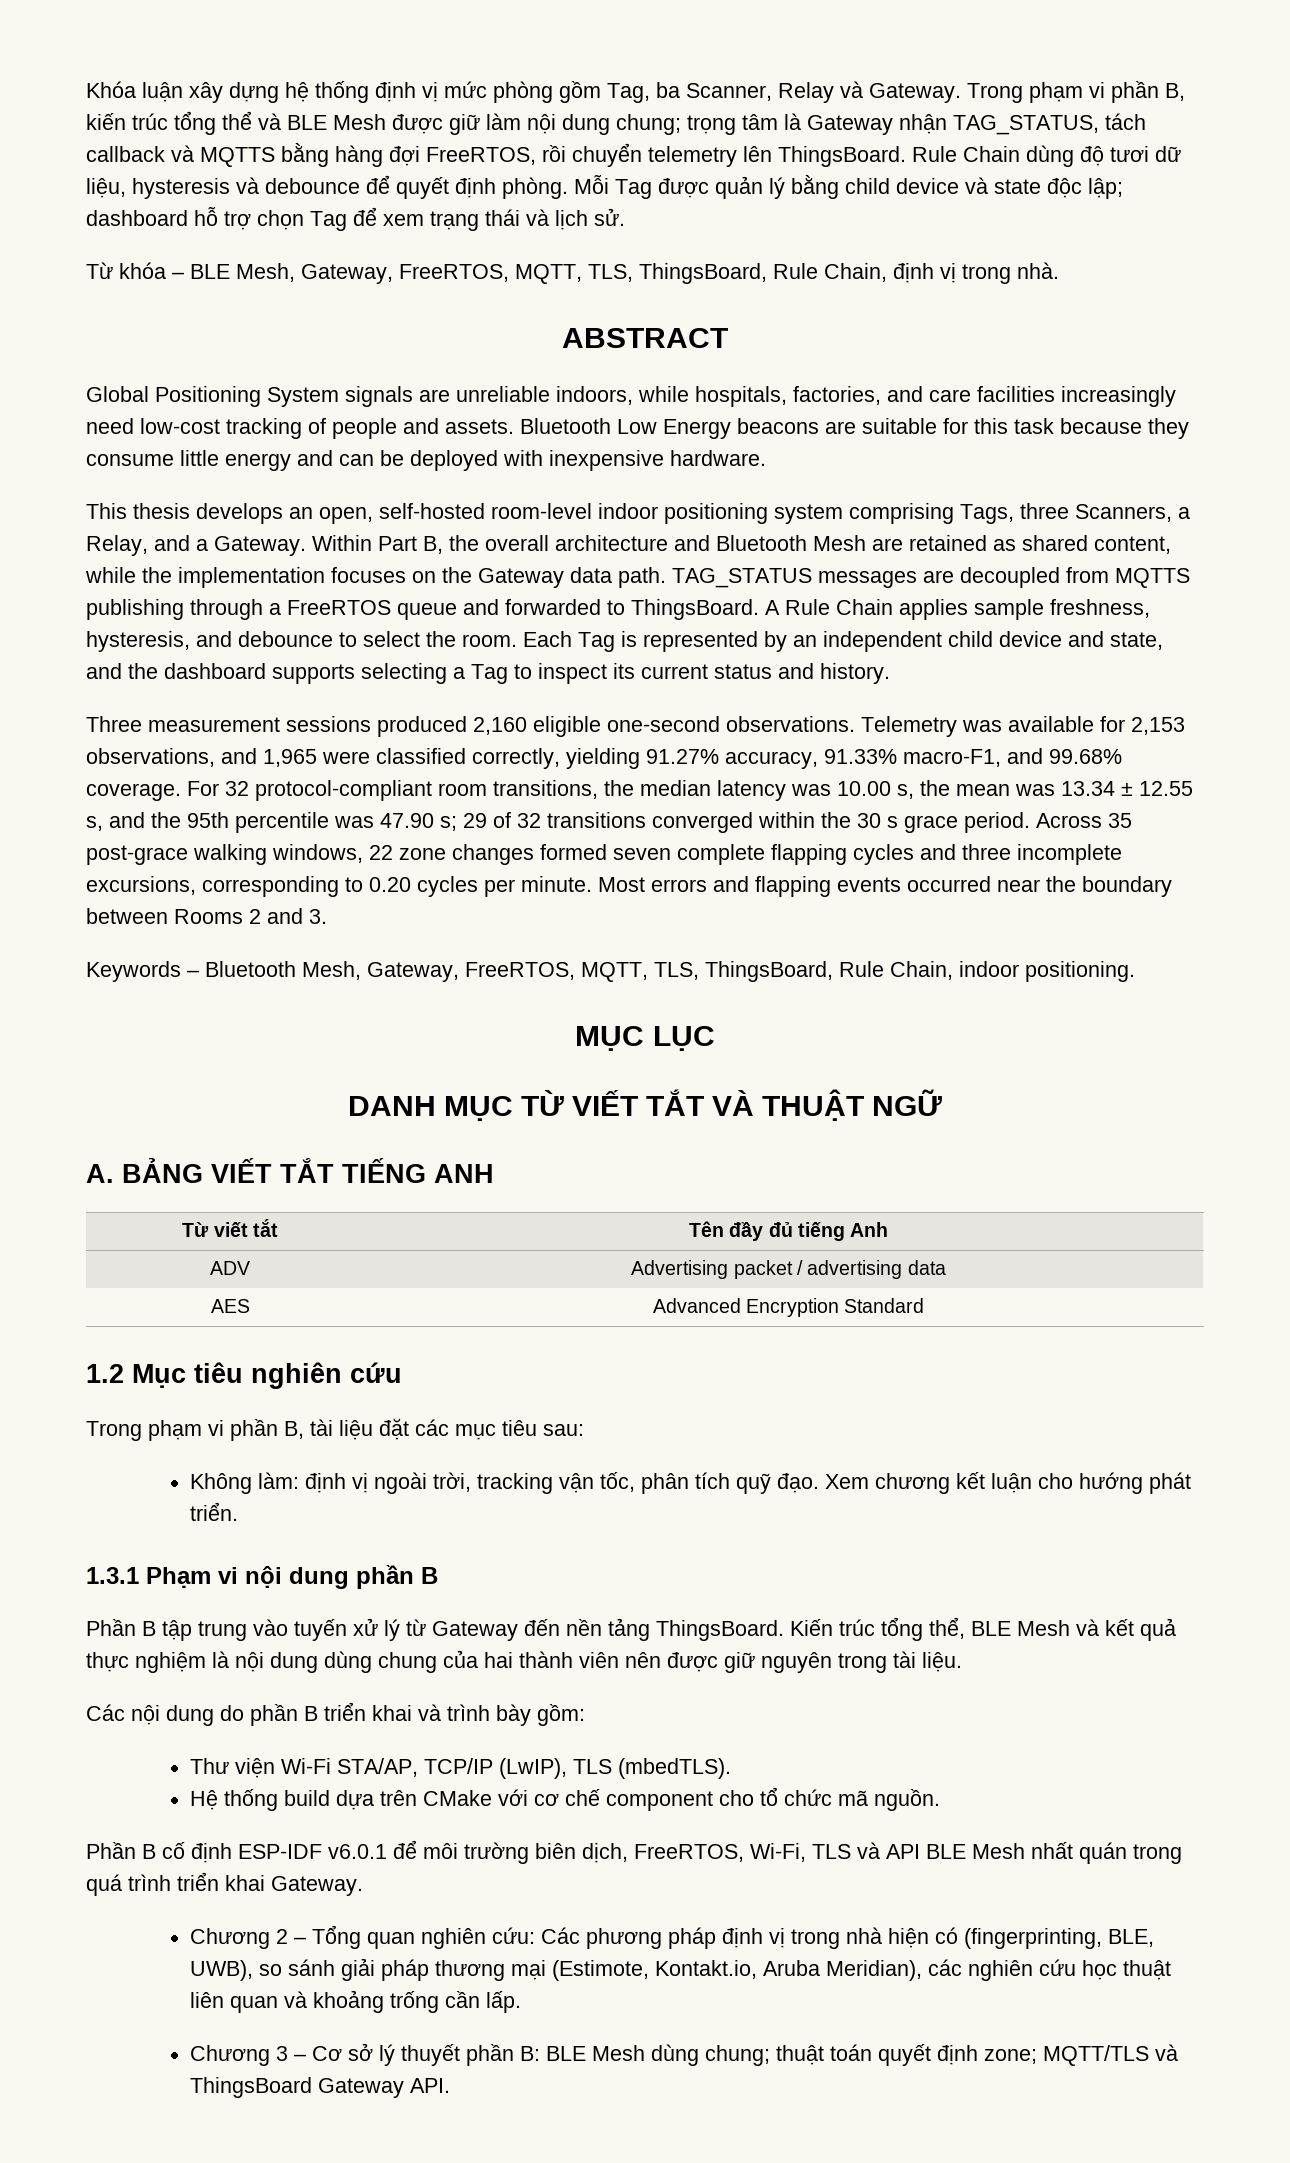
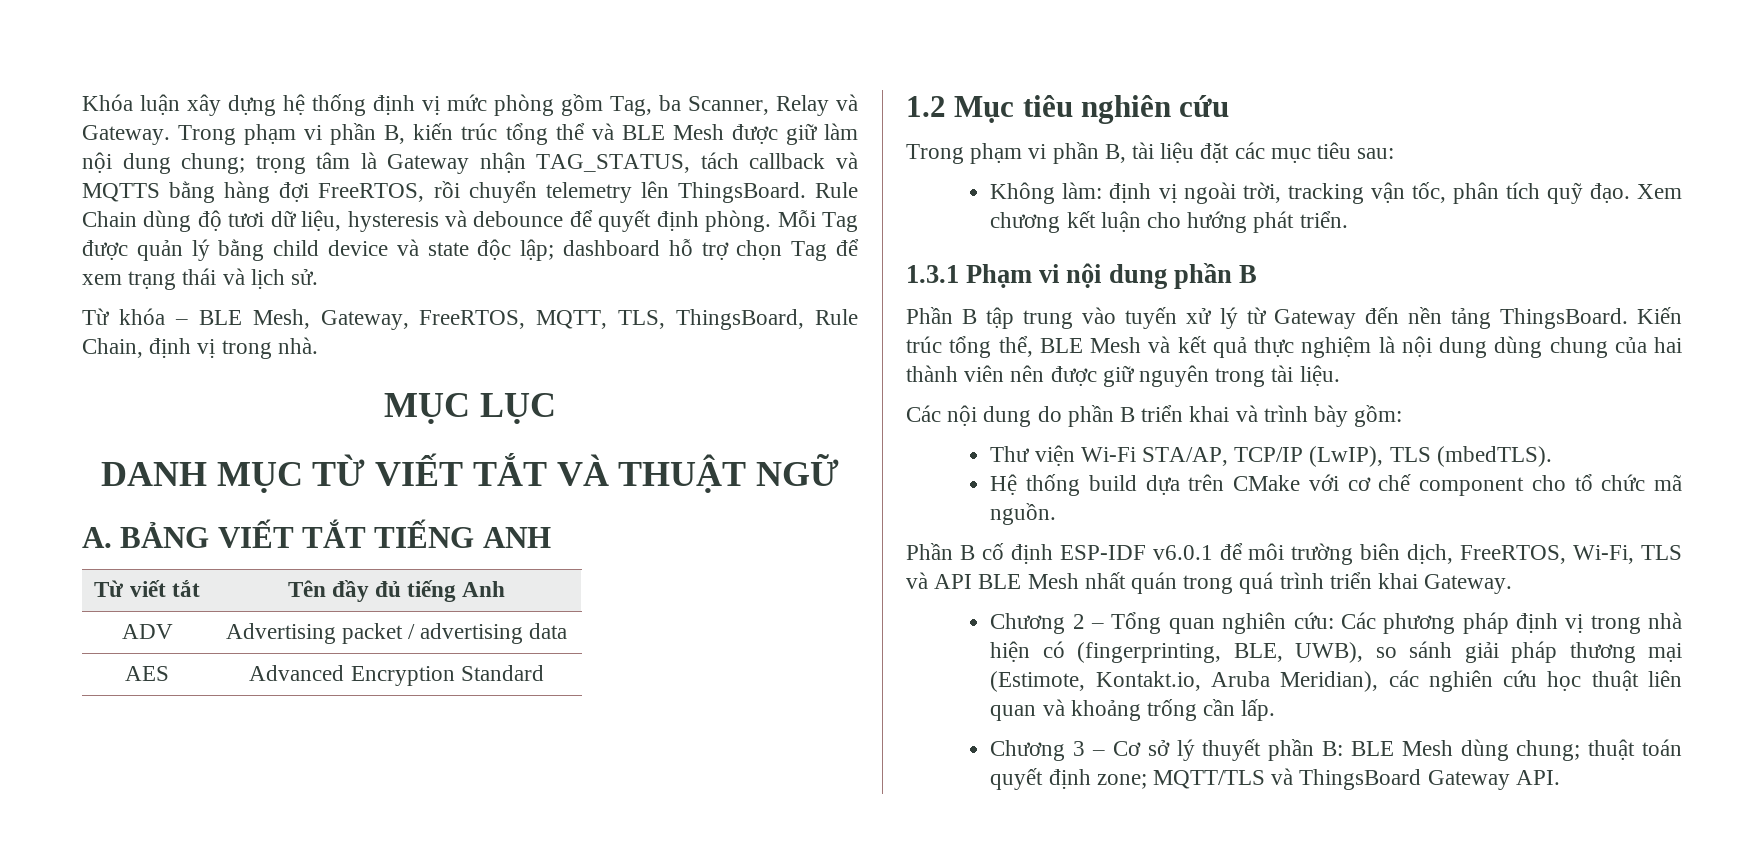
- ABSTRACT
- Global Positioning System signals are unreliable indoors, while hospitals, factories, and care facilities increasingly need low-cost tracking of people and assets. Bluetooth Low Energy beacons are suitable for this task because they consume little energy and can be deployed with inexpensive hardware.
- This thesis develops an open, self-hosted room-level indoor positioning system comprising Tags, three Scanners, a Relay, and a Gateway. Within Part B, the overall architecture and Bluetooth Mesh are retained as shared content, while the implementation focuses on the Gateway data path. TAG_STATUS messages are decoupled from MQTTS publishing through a FreeRTOS queue and forwarded to ThingsBoard. A Rule Chain applies sample freshness, hysteresis, and debounce to select the room. Each Tag is represented by an independent child device and state, and the dashboard supports selecting a Tag to inspect its current status and history.
- Three measurement sessions produced 2,160 eligible one-second observations. Telemetry was available for 2,153 observations, and 1,965 were classified correctly, yielding 91.27% accuracy, 91.33% macro-F1, and 99.68% coverage. For 32 protocol-compliant room transitions, the median latency was 10.00 s, the mean was 13.34 ± 12.55 s, and the 95th percentile was 47.90 s; 29 of 32 transitions converged within the 30 s grace period. Across 35 post-grace walking windows, 22 zone changes formed seven complete flapping cycles and three incomplete excursions, corresponding to 0.20 cycles per minute. Most errors and flapping events occurred near the boundary between Rooms 2 and 3.
- Keywords – Bluetooth Mesh, Gateway, FreeRTOS, MQTT, TLS, ThingsBoard, Rule Chain, indoor positioning.

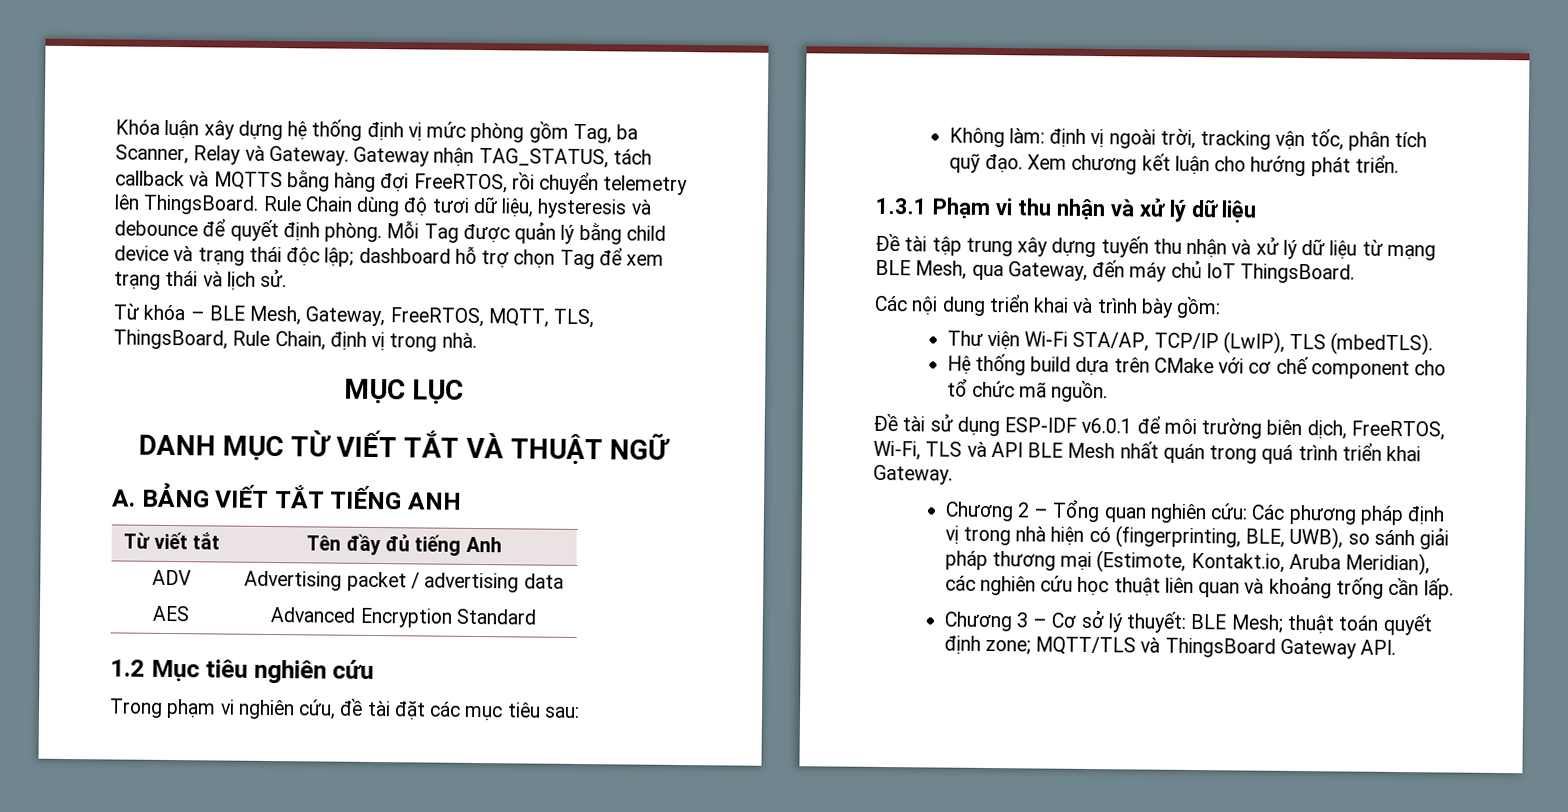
- Trong phạm vi phần B, kiến trúc tổng thể và BLE Mesh được giữ làm nội dung chung; trọng tâm là Gateway nhận TAG_STATUS, tách callback và MQTTS bằng hàng đợi FreeRTOS, rồi chuyển telemetry lên ThingsBoard.
+ Gateway nhận TAG_STATUS, tách callback và MQTTS bằng hàng đợi FreeRTOS, rồi chuyển telemetry lên ThingsBoard.
- Mỗi Tag được quản lý bằng child device và state độc lập; dashboard hỗ trợ chọn Tag để xem trạng thái và lịch sử.
+ Mỗi Tag được quản lý bằng child device và trạng thái độc lập; dashboard hỗ trợ chọn Tag để xem trạng thái và lịch sử.
- Trong phạm vi phần B, tài liệu đặt các mục tiêu sau:
+ Trong phạm vi nghiên cứu, đề tài đặt các mục tiêu sau:
- 1.3.1 Phạm vi nội dung phần B
- Phần B tập trung vào tuyến xử lý từ Gateway đến nền tảng ThingsBoard. Kiến trúc tổng thể, BLE Mesh và kết quả thực nghiệm là nội dung dùng chung của hai thành viên nên được giữ nguyên trong tài liệu.
+ 1.3.1 Phạm vi thu nhận và xử lý dữ liệu
+ Đề tài tập trung xây dựng tuyến thu nhận và xử lý dữ liệu từ mạng BLE Mesh, qua Gateway, đến máy chủ IoT ThingsBoard.
- Các nội dung do phần B triển khai và trình bày gồm:
+ Các nội dung triển khai và trình bày gồm:
- Phần B cố định ESP-IDF v6.0.1 để môi trường biên dịch, FreeRTOS, Wi-Fi, TLS và API BLE Mesh nhất quán trong quá trình triển khai Gateway.
+ Đề tài sử dụng ESP-IDF v6.0.1 để môi trường biên dịch, FreeRTOS, Wi-Fi, TLS và API BLE Mesh nhất quán trong quá trình triển khai Gateway.
- Chương 3 – Cơ sở lý thuyết phần B: BLE Mesh dùng chung; thuật toán quyết định zone; MQTT/TLS và ThingsBoard Gateway API.
+ Chương 3 – Cơ sở lý thuyết: BLE Mesh; thuật toán quyết định zone; MQTT/TLS và ThingsBoard Gateway API.

